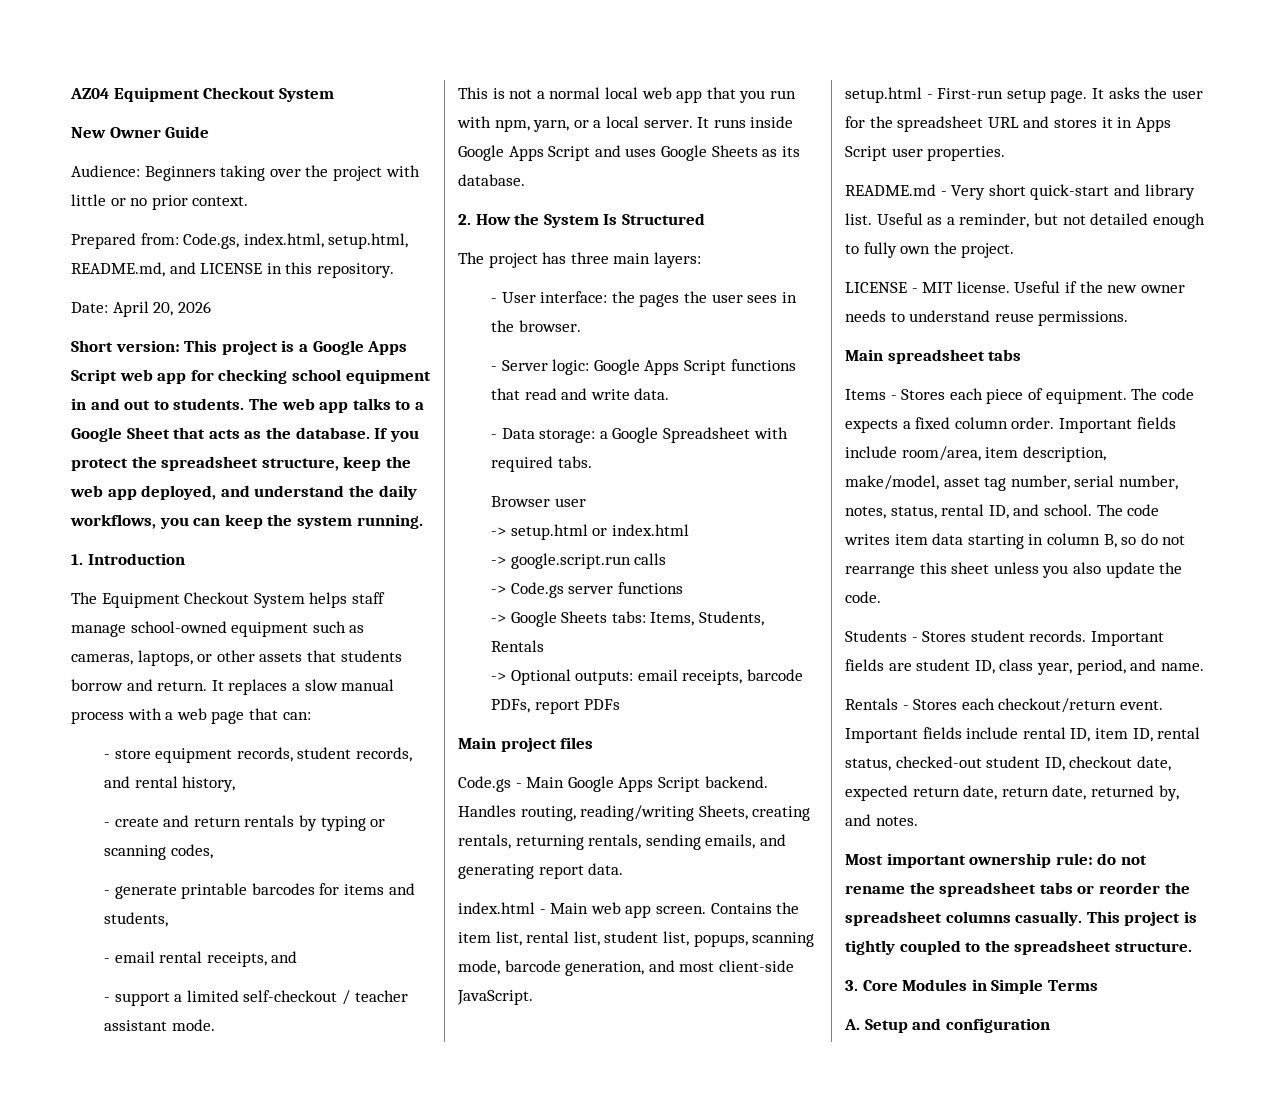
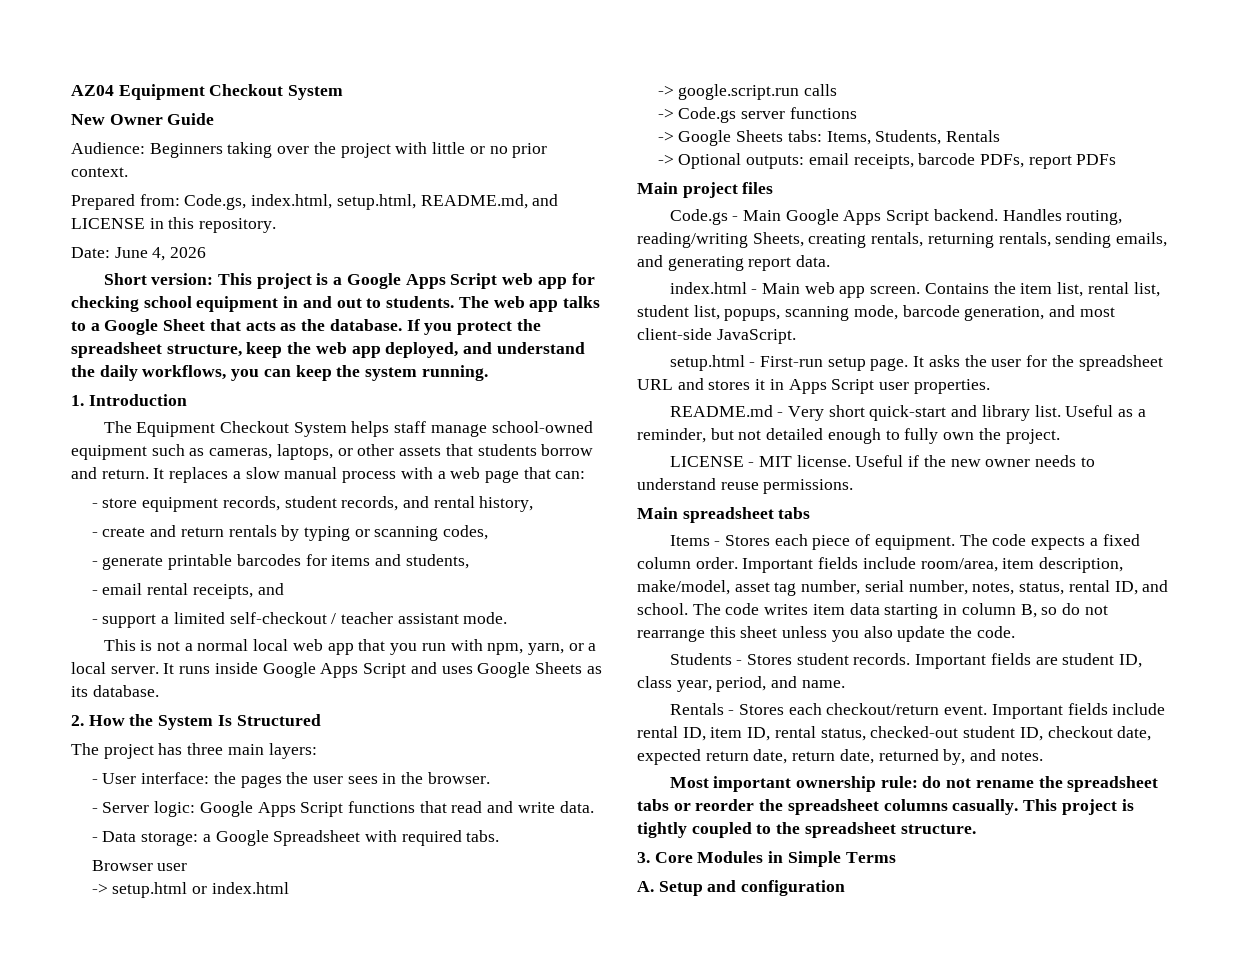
- Date: April 20, 2026
+ Date: June 4, 2026

